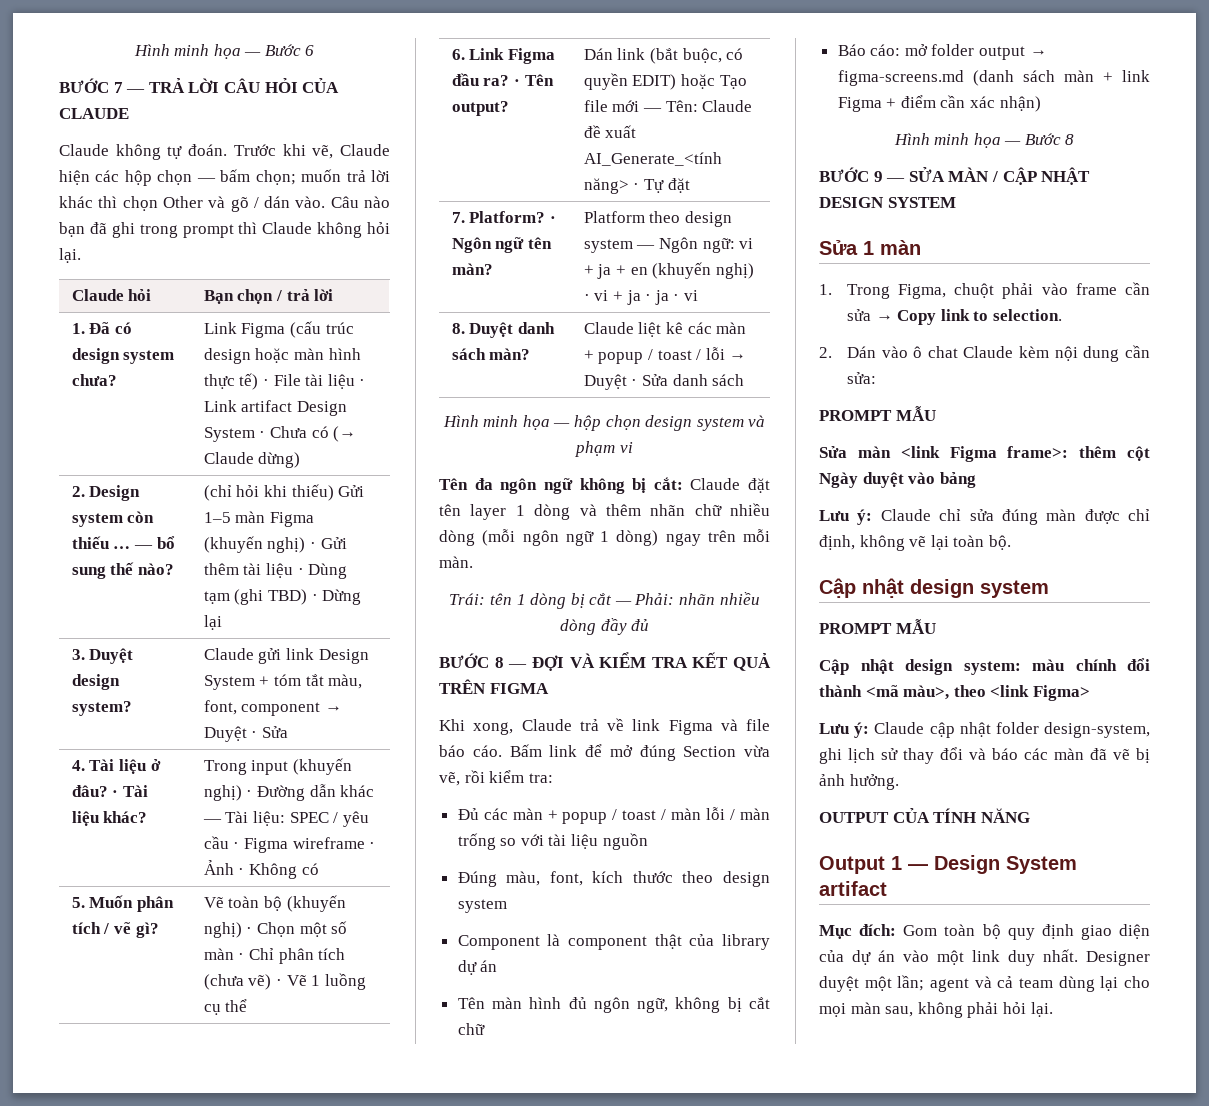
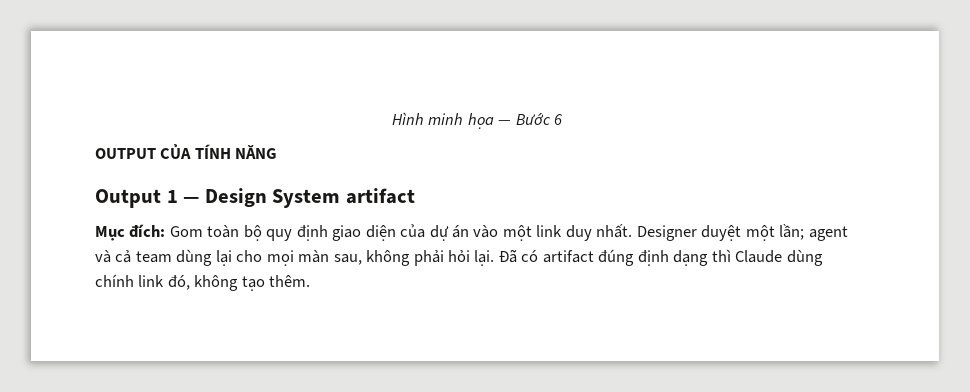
- BƯỚC 7 — TRẢ LỜI CÂU HỎI CỦA CLAUDE
- Claude không tự đoán. Trước khi vẽ, Claude hiện các hộp chọn — bấm chọn; muốn trả lời khác thì chọn Other và gõ / dán vào. Câu nào bạn đã ghi trong prompt thì Claude không hỏi lại.
- Claude hỏi | Bạn chọn / trả lời
- 1. Đã có design system chưa? | Link Figma (cấu trúc design hoặc màn hình thực tế) · File tài liệu · Link artifact Design System · Chưa có (→ Claude dừng)
- 2. Design system còn thiếu … — bổ sung thế nào? | (chỉ hỏi khi thiếu) Gửi 1–5 màn Figma (khuyến nghị) · Gửi thêm tài liệu · Dùng tạm (ghi TBD) · Dừng lại
- 3. Duyệt design system? | Claude gửi link Design System + tóm tắt màu, font, component → Duyệt · Sửa
- 4. Tài liệu ở đâu? · Tài liệu khác? | Trong input (khuyến nghị) · Đường dẫn khác — Tài liệu: SPEC / yêu cầu · Figma wireframe · Ảnh · Không có
- 5. Muốn phân tích / vẽ gì? | Vẽ toàn bộ (khuyến nghị) · Chọn một số màn · Chỉ phân tích (chưa vẽ) · Vẽ 1 luồng cụ thể
- 6. Link Figma đầu ra? · Tên output? | Dán link (bắt buộc, có quyền EDIT) hoặc Tạo file mới — Tên: Claude đề xuất AI_Generate_<tính năng> · Tự đặt
- 7. Platform? · Ngôn ngữ tên màn? | Platform theo design system — Ngôn ngữ: vi + ja + en (khuyến nghị) · vi + ja · ja · vi
- 8. Duyệt danh sách màn? | Claude liệt kê các màn + popup / toast / lỗi → Duyệt · Sửa danh sách
- Hình minh họa — hộp chọn design system và phạm vi
- Tên đa ngôn ngữ không bị cắt: Claude đặt tên layer 1 dòng và thêm nhãn chữ nhiều dòng (mỗi ngôn ngữ 1 dòng) ngay trên mỗi màn.
- Trái: tên 1 dòng bị cắt — Phải: nhãn nhiều dòng đầy đủ
- BƯỚC 8 — ĐỢI VÀ KIỂM TRA KẾT QUẢ TRÊN FIGMA
- Khi xong, Claude trả về link Figma và file báo cáo. Bấm link để mở đúng Section vừa vẽ, rồi kiểm tra:
- Đủ các màn + popup / toast / màn lỗi / màn trống so với tài liệu nguồn
- Đúng màu, font, kích thước theo design system
- Component là component thật của library dự án
- Tên màn hình đủ ngôn ngữ, không bị cắt chữ
- Báo cáo: mở folder output → figma-screens.md (danh sách màn + link Figma + điểm cần xác nhận)
- Hình minh họa — Bước 8
- BƯỚC 9 — SỬA MÀN / CẬP NHẬT DESIGN SYSTEM
- Sửa 1 màn
- 1. Trong Figma, chuột phải vào frame cần sửa → Copy link to selection.
- 2. Dán vào ô chat Claude kèm nội dung cần sửa:
- PROMPT MẪU
- Sửa màn <link Figma frame>: thêm cột Ngày duyệt vào bảng
- Lưu ý: Claude chỉ sửa đúng màn được chỉ định, không vẽ lại toàn bộ.
- Cập nhật design system
- PROMPT MẪU
- Cập nhật design system: màu chính đổi thành <mã màu>, theo <link Figma>
- Lưu ý: Claude cập nhật folder design-system, ghi lịch sử thay đổi và báo các màn đã vẽ bị ảnh hưởng.
+ Đã có artifact đúng định dạng thì Claude dùng chính link đó, không tạo thêm.

